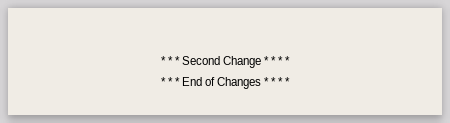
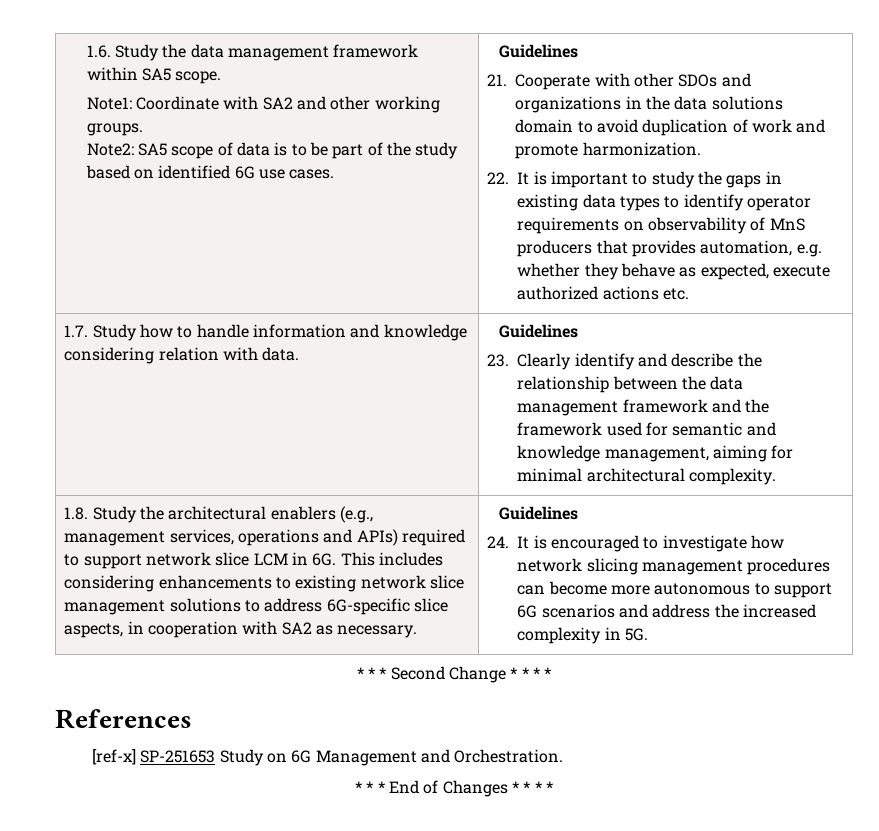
+ 1.6. Study the data management framework within SA5 scope.
+ Note1: Coordinate with SA2 and other working groups.
+ Note2: SA5 scope of data is to be part of the study based on identified 6G use cases. | Guidelines
+ 21. Cooperate with other SDOs and organizations in the data solutions domain to avoid duplication of work and promote harmonization.
+ 22. It is important to study the gaps in existing data types to identify operator requirements on observability of MnS producers that provides automation, e.g. whether they behave as expected, execute authorized actions etc.
+ 1.7. Study how to handle information and knowledge considering relation with data. | Guidelines
+ 23. Clearly identify and describe the relationship between the data management framework and the framework used for semantic and knowledge management, aiming for minimal architectural complexity.
+ 1.8. Study the architectural enablers (e.g., management services, operations and APIs) required to support network slice LCM in 6G. This includes considering enhancements to existing network slice management solutions to address 6G-specific slice aspects, in cooperation with SA2 as necessary. | Guidelines
+ 24. It is encouraged to investigate how network slicing management procedures can become more autonomous to support 6G scenarios and address the increased complexity in 5G.
+ References
+ [ref-x] SP-251653 Study on 6G Management and Orchestration.

